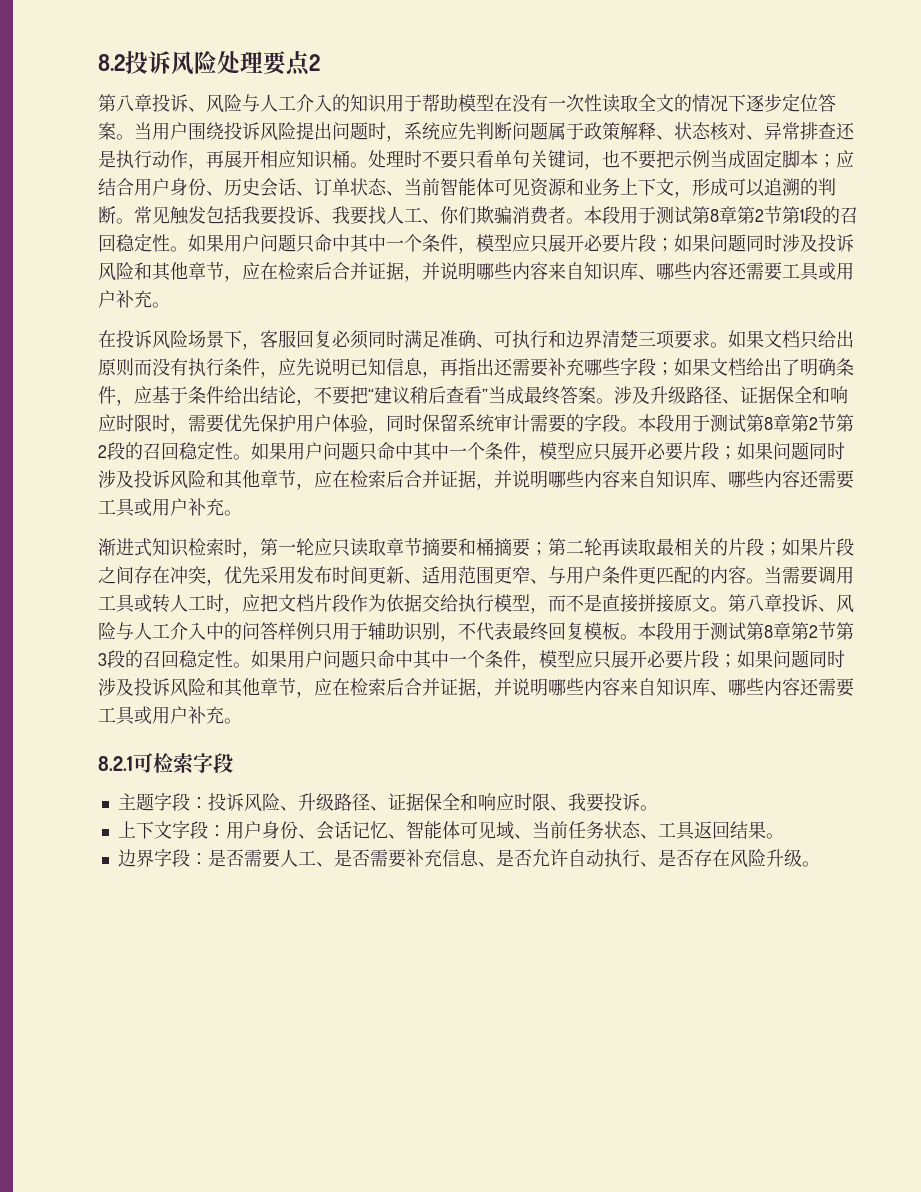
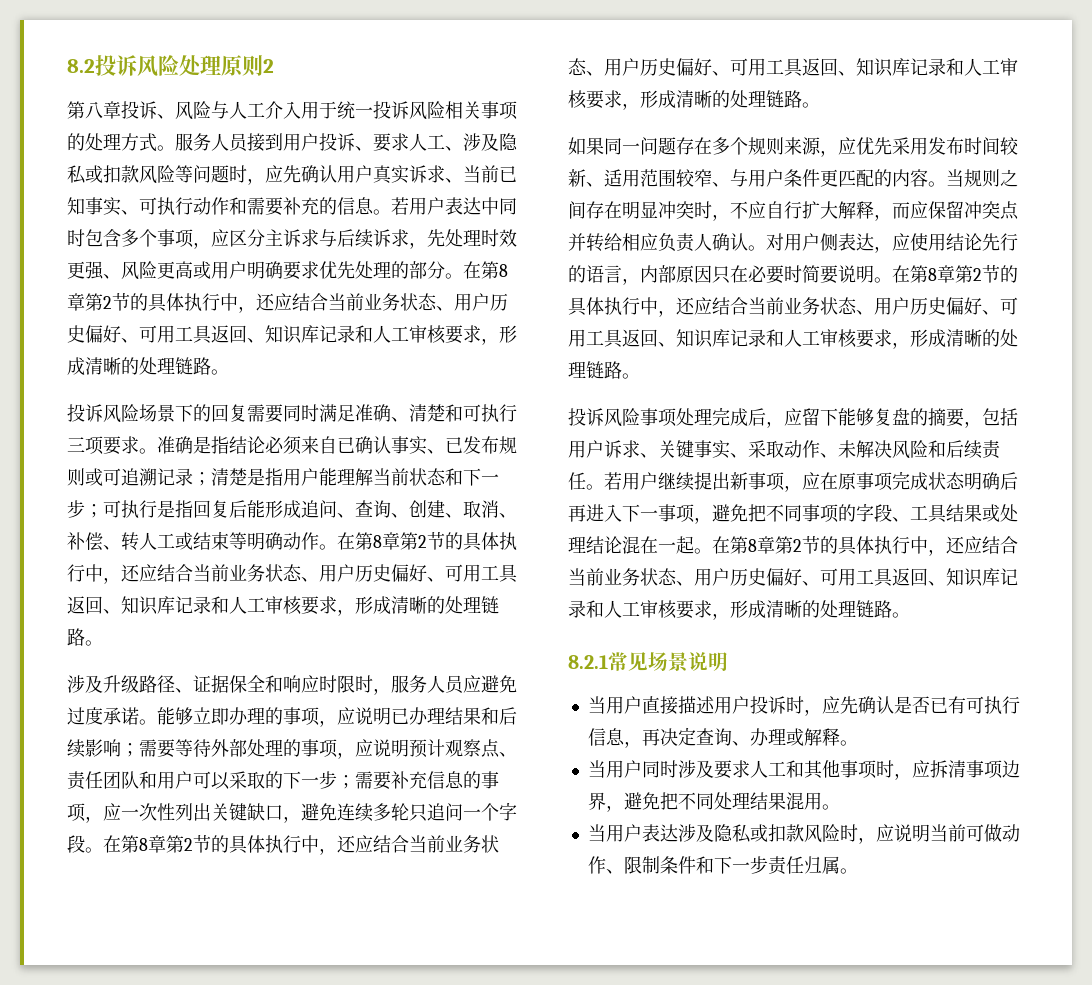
- 8.2投诉风险处理要点2
+ 8.2投诉风险处理原则2
- 第八章投诉、风险与人工介入的知识用于帮助模型在没有一次性读取全文的情况下逐步定位答案。当用户围绕投诉风险提出问题时，系统应先判断问题属于政策解释、状态核对、异常排查还是执行动作，再展开相应知识桶。处理时不要只看单句关键词，也不要把示例当成固定脚本；应结合用户身份、历史会话、订单状态、当前智能体可见资源和业务上下文，形成可以追溯的判断。常见触发包括我要投诉、我要找人工、你们欺骗消费者。本段用于测试第8章第2节第1段的召回稳定性。如果用户问题只命中其中一个条件，模型应只展开必要片段；如果问题同时涉及投诉风险和其他章节，应在检索后合并证据，并说明哪些内容来自知识库、哪些内容还需要工具或用户补充。
- 在投诉风险场景下，客服回复必须同时满足准确、可执行和边界清楚三项要求。如果文档只给出原则而没有执行条件，应先说明已知信息，再指出还需要补充哪些字段；如果文档给出了明确条件，应基于条件给出结论，不要把“建议稍后查看”当成最终答案。涉及升级路径、证据保全和响应时限时，需要优先保护用户体验，同时保留系统审计需要的字段。本段用于测试第8章第2节第2段的召回稳定性。如果用户问题只命中其中一个条件，模型应只展开必要片段；如果问题同时涉及投诉风险和其他章节，应在检索后合并证据，并说明哪些内容来自知识库、哪些内容还需要工具或用户补充。
- 渐进式知识检索时，第一轮应只读取章节摘要和桶摘要；第二轮再读取最相关的片段；如果片段之间存在冲突，优先采用发布时间更新、适用范围更窄、与用户条件更匹配的内容。
+ 第八章投诉、风险与人工介入用于统一投诉风险相关事项的处理方式。服务人员接到用户投诉、要求人工、涉及隐私或扣款风险等问题时，应先确认用户真实诉求、当前已知事实、可执行动作和需要补充的信息。若用户表达中同时包含多个事项，应区分主诉求与后续诉求，先处理时效更强、风险更高或用户明确要求优先处理的部分。在第8章第2节的具体执行中，还应结合当前业务状态、用户历史偏好、可用工具返回、知识库记录和人工审核要求，形成清晰的处理链路。
+ 投诉风险场景下的回复需要同时满足准确、清楚和可执行三项要求。准确是指结论必须来自已确认事实、已发布规则或可追溯记录；清楚是指用户能理解当前状态和下一步；可执行是指回复后能形成追问、查询、创建、取消、补偿、转人工或结束等明确动作。在第8章第2节的具体执行中，还应结合当前业务状态、用户历史偏好、可用工具返回、知识库记录和人工审核要求，形成清晰的处理链路。
+ 涉及升级路径、证据保全和响应时限时，服务人员应避免过度承诺。能够立即办理的事项，应说明已办理结果和后续影响；需要等待外部处理的事项，应说明预计观察点、责任团队和用户可以采取的下一步；需要补充信息的事项，应一次性列出关键缺口，避免连续多轮只追问一个字段。在第8章第2节的具体执行中，还应结合当前业务状态、用户历史偏好、可用工具返回、知识库记录和人工审核要求，形成清晰的处理链路。
+ 如果同一问题存在多个规则来源，应优先采用发布时间较新、适用范围较窄、与用户条件更匹配的内容。
- 当需要调用工具或转人工时，应把文档片段作为依据交给执行模型，而不是直接拼接原文。第八章投诉、风险与人工介入中的问答样例只用于辅助识别，不代表最终回复模板。本段用于测试第8章第2节第3段的召回稳定性。如果用户问题只命中其中一个条件，模型应只展开必要片段；如果问题同时涉及投诉风险和其他章节，应在检索后合并证据，并说明哪些内容来自知识库、哪些内容还需要工具或用户补充。
- 8.2.1可检索字段
- 主题字段：投诉风险、升级路径、证据保全和响应时限、我要投诉。
- 上下文字段：用户身份、会话记忆、智能体可见域、当前任务状态、工具返回结果。
- 边界字段：是否需要人工、是否需要补充信息、是否允许自动执行、是否存在风险升级。
+ 当规则之间存在明显冲突时，不应自行扩大解释，而应保留冲突点并转给相应负责人确认。对用户侧表达，应使用结论先行的语言，内部原因只在必要时简要说明。在第8章第2节的具体执行中，还应结合当前业务状态、用户历史偏好、可用工具返回、知识库记录和人工审核要求，形成清晰的处理链路。
+ 投诉风险事项处理完成后，应留下能够复盘的摘要，包括用户诉求、关键事实、采取动作、未解决风险和后续责任。若用户继续提出新事项，应在原事项完成状态明确后再进入下一事项，避免把不同事项的字段、工具结果或处理结论混在一起。在第8章第2节的具体执行中，还应结合当前业务状态、用户历史偏好、可用工具返回、知识库记录和人工审核要求，形成清晰的处理链路。
+ 8.2.1常见场景说明
+ 当用户直接描述用户投诉时，应先确认是否已有可执行信息，再决定查询、办理或解释。
+ 当用户同时涉及要求人工和其他事项时，应拆清事项边界，避免把不同处理结果混用。
+ 当用户表达涉及隐私或扣款风险时，应说明当前可做动作、限制条件和下一步责任归属。

